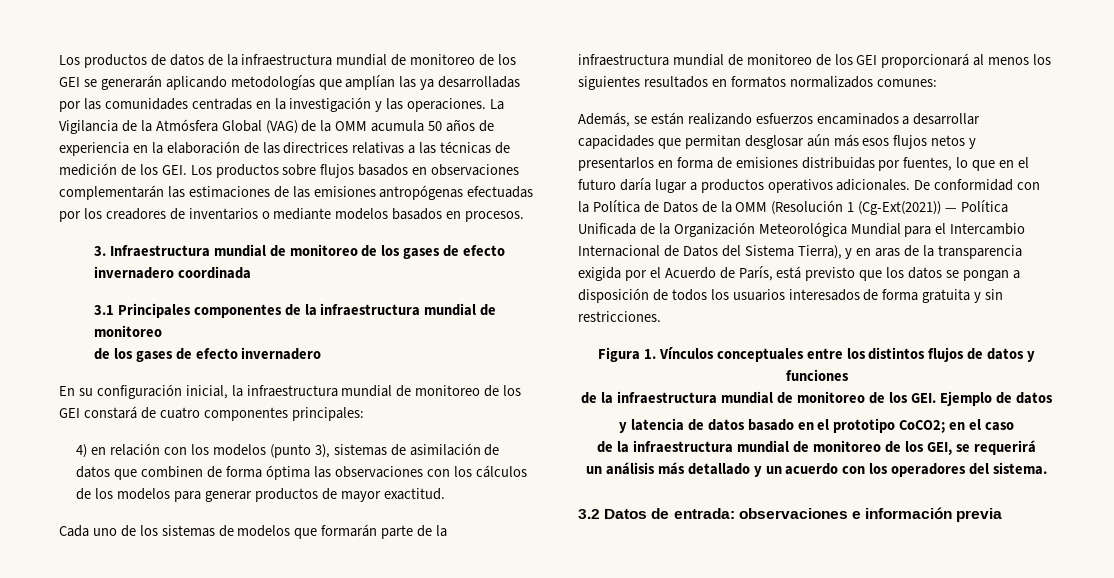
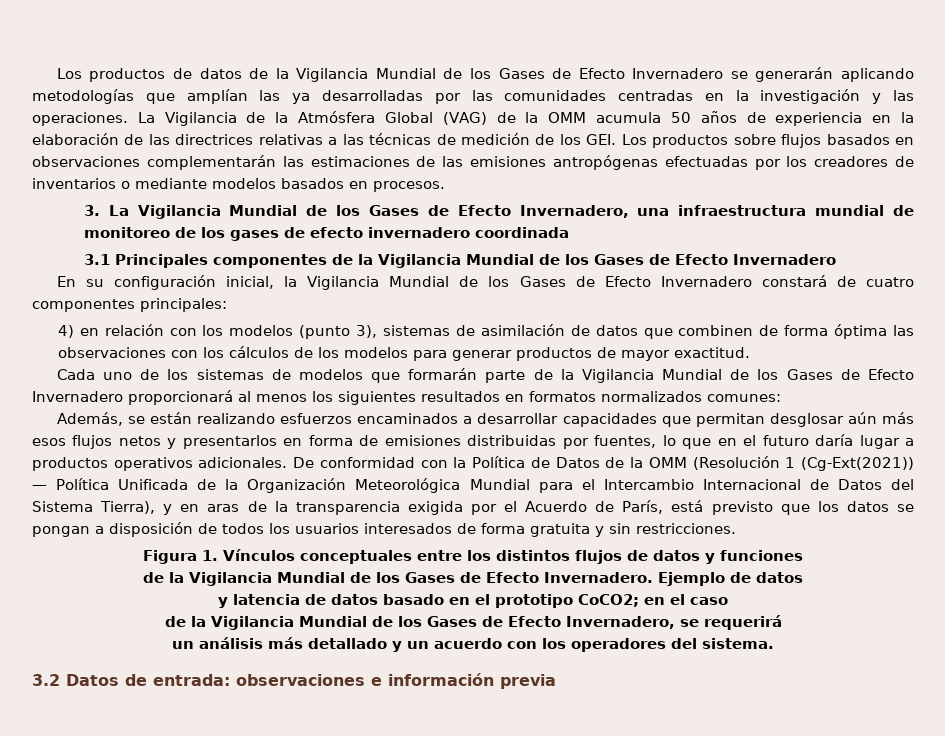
- Los productos de datos de la infraestructura mundial de monitoreo de los GEI se generarán aplicando metodologías que amplían las ya desarrolladas por las comunidades centradas en la investigación y las operaciones.
+ Los productos de datos de la Vigilancia Mundial de los Gases de Efecto Invernadero se generarán aplicando metodologías que amplían las ya desarrolladas por las comunidades centradas en la investigación y las operaciones.
- 3. Infraestructura mundial de monitoreo de los gases de efecto invernadero coordinada
+ 3. La Vigilancia Mundial de los Gases de Efecto Invernadero, una infraestructura mundial de monitoreo de los gases de efecto invernadero coordinada
- 3.1 Principales componentes de la infraestructura mundial de monitoreo
- de los gases de efecto invernadero
+ 3.1 Principales componentes de la Vigilancia Mundial de los Gases de Efecto Invernadero
- En su configuración inicial, la infraestructura mundial de monitoreo de los GEI constará de cuatro componentes principales:
+ En su configuración inicial, la Vigilancia Mundial de los Gases de Efecto Invernadero constará de cuatro componentes principales:
- Cada uno de los sistemas de modelos que formarán parte de la infraestructura mundial de monitoreo de los GEI proporcionará al menos los siguientes resultados en formatos normalizados comunes:
+ Cada uno de los sistemas de modelos que formarán parte de la Vigilancia Mundial de los Gases de Efecto Invernadero proporcionará al menos los siguientes resultados en formatos normalizados comunes:
- de la infraestructura mundial de monitoreo de los GEI. Ejemplo de datos
+ de la Vigilancia Mundial de los Gases de Efecto Invernadero. Ejemplo de datos
- de la infraestructura mundial de monitoreo de los GEI, se requerirá
+ de la Vigilancia Mundial de los Gases de Efecto Invernadero, se requerirá

